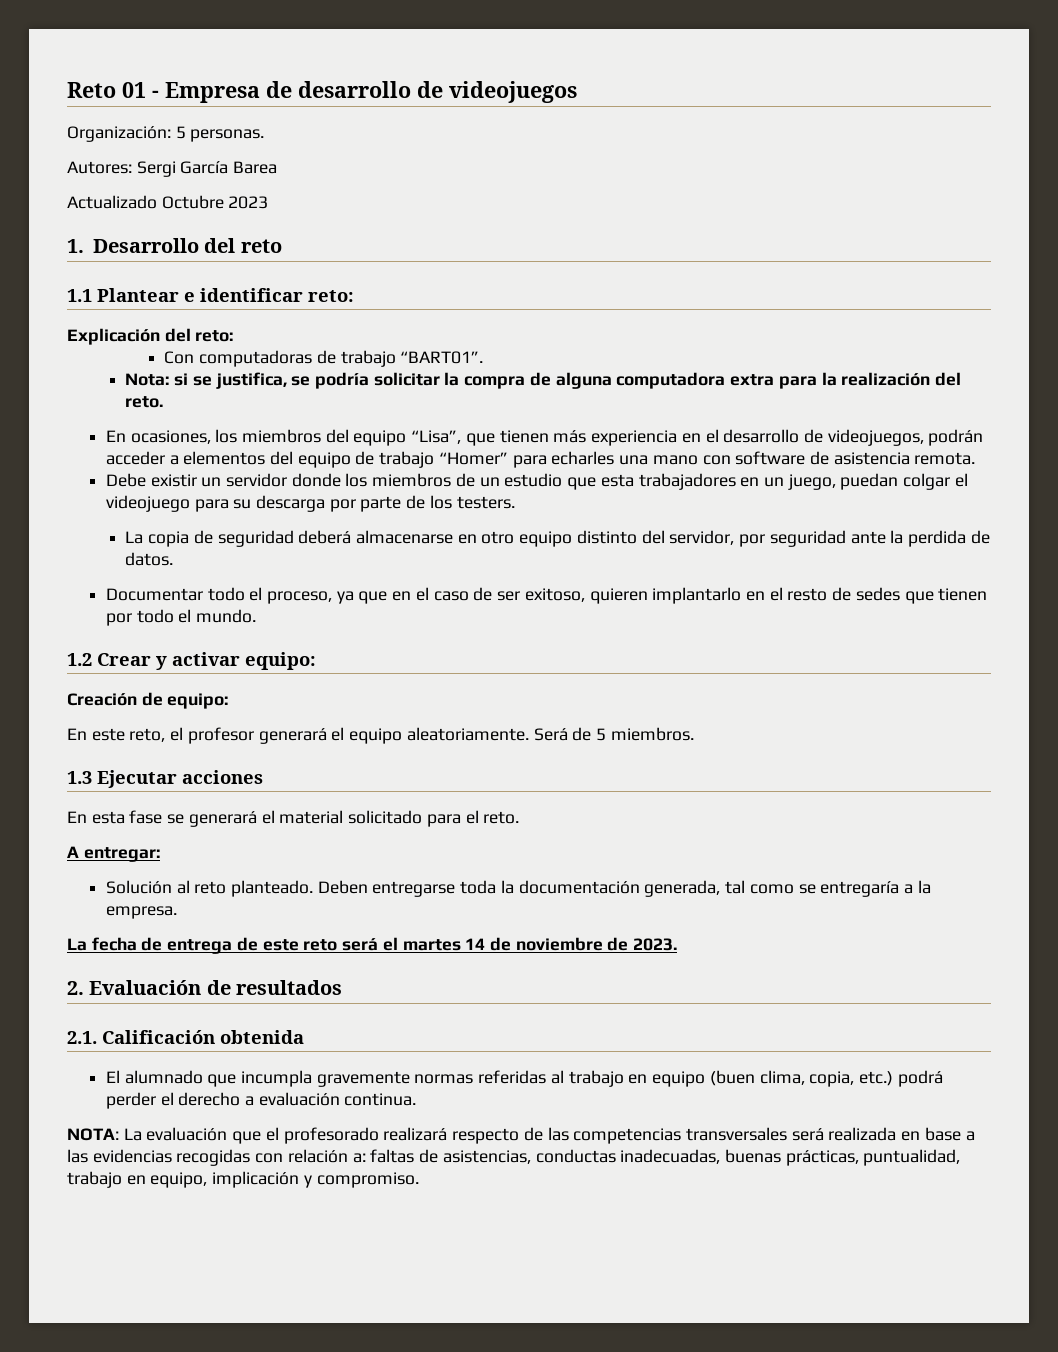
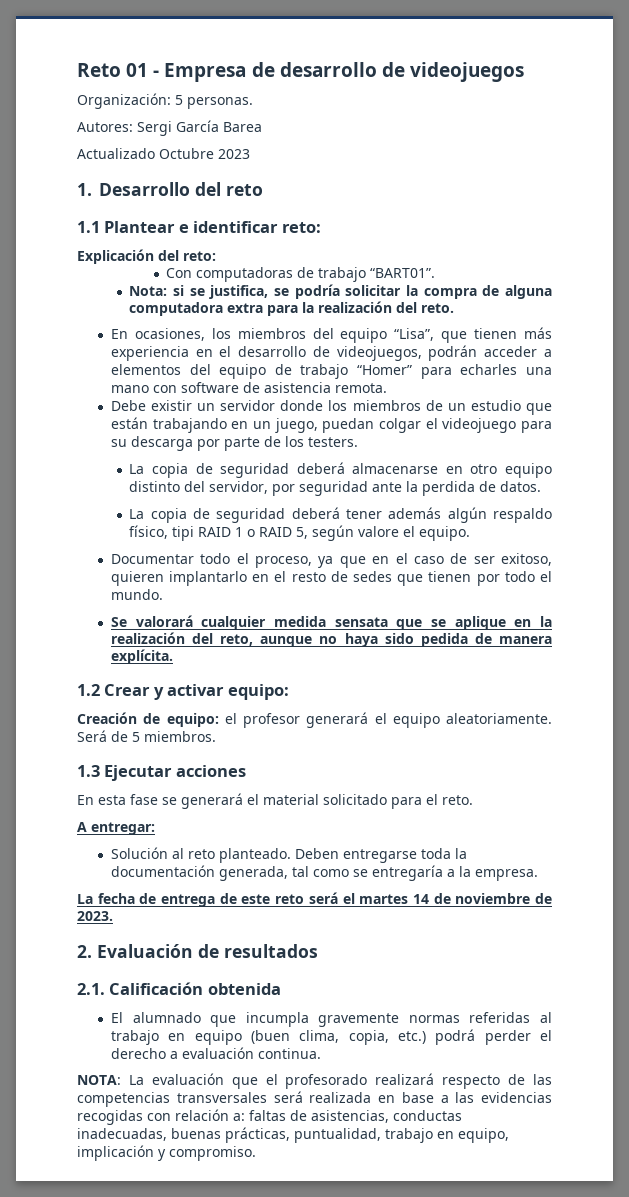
- Debe existir un servidor donde los miembros de un estudio que esta trabajadores en un juego, puedan colgar el videojuego para su descarga por parte de los testers.
+ Debe existir un servidor donde los miembros de un estudio que están trabajando en un juego, puedan colgar el videojuego para su descarga por parte de los testers.
+ La copia de seguridad deberá tener además algún respaldo físico, tipi RAID 1 o RAID 5, según valore el equipo.
+ Se valorará cualquier medida sensata que se aplique en la realización del reto, aunque no haya sido pedida de manera explícita.
- Creación de equipo:
- En este reto, el profesor generará el equipo aleatoriamente.
+ Creación de equipo: el profesor generará el equipo aleatoriamente.

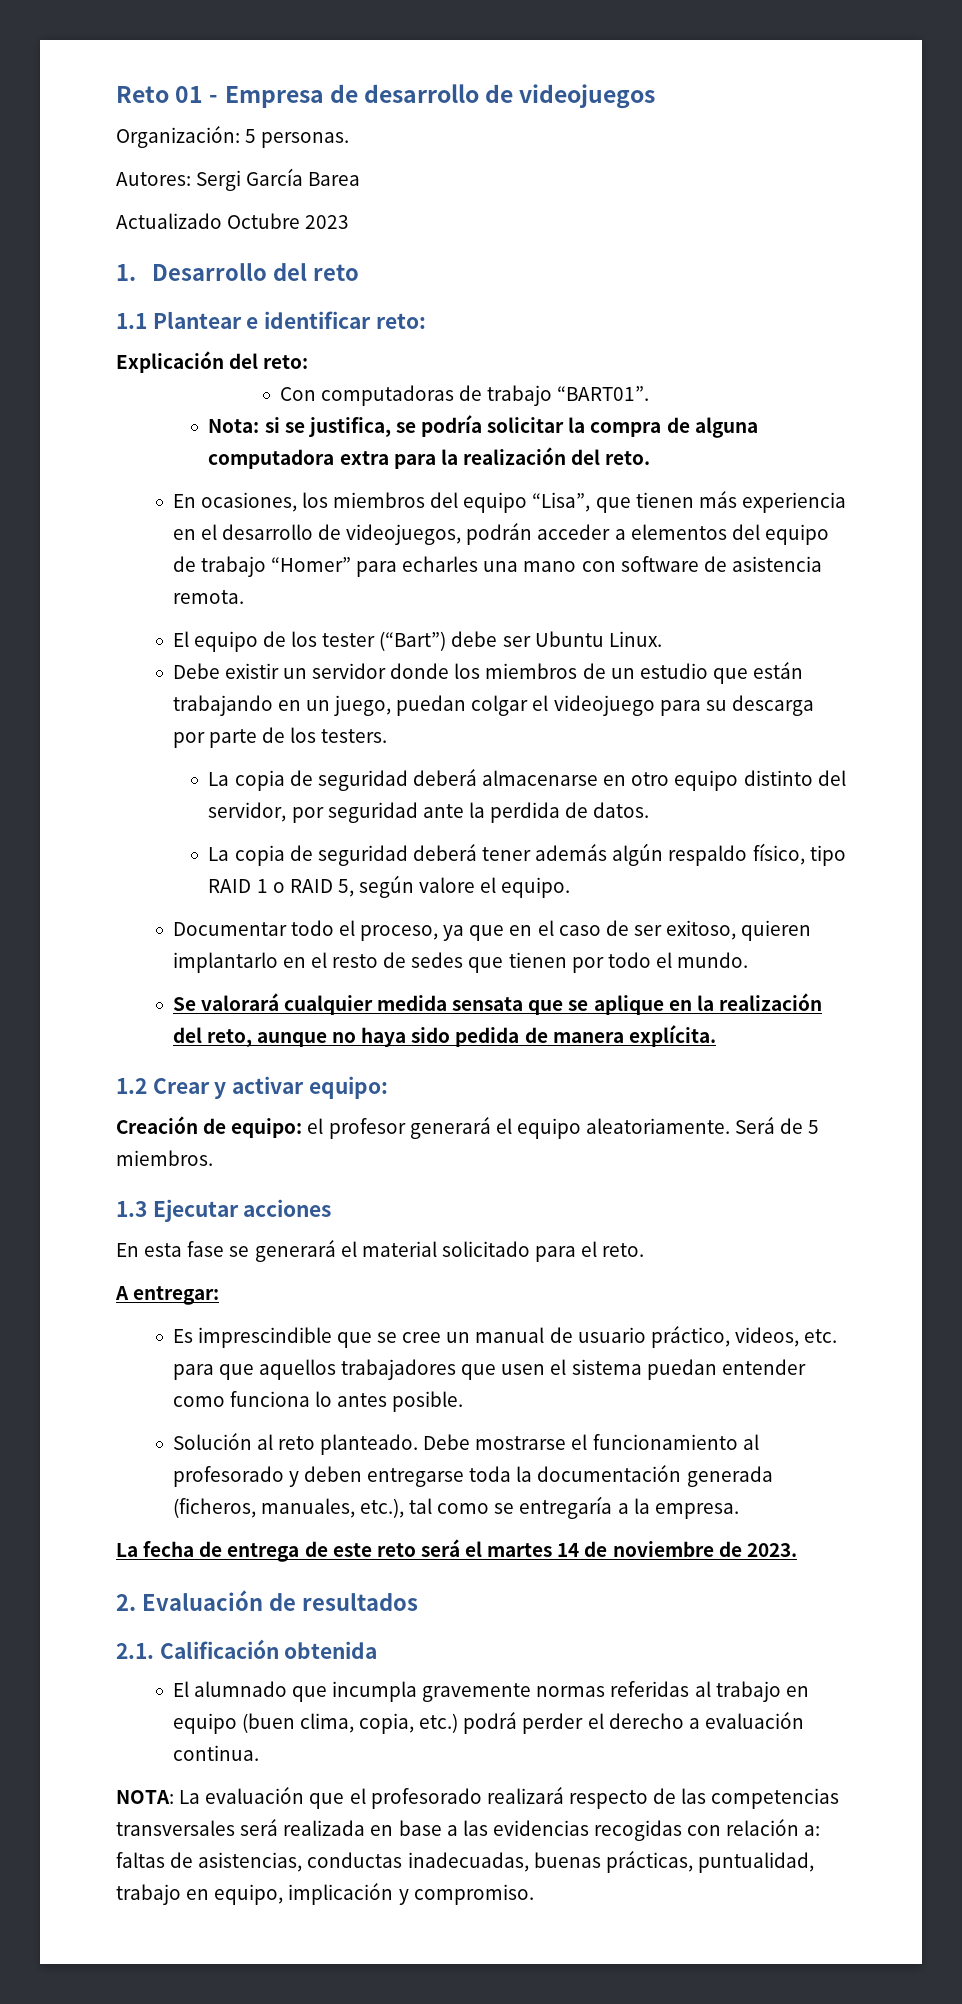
+ El equipo de los tester (“Bart”) debe ser Ubuntu Linux.
- La copia de seguridad deberá tener además algún respaldo físico, tipi RAID 1 o RAID 5, según valore el equipo.
+ La copia de seguridad deberá tener además algún respaldo físico, tipo RAID 1 o RAID 5, según valore el equipo.
- Solución al reto planteado. Deben entregarse toda la documentación generada, tal como se entregaría a la empresa.
+ Es imprescindible que se cree un manual de usuario práctico, videos, etc. para que aquellos trabajadores que usen el sistema puedan entender como funciona lo antes posible.
+ Solución al reto planteado. Debe mostrarse el funcionamiento al profesorado y deben entregarse toda la documentación generada (ficheros, manuales, etc.), tal como se entregaría a la empresa.

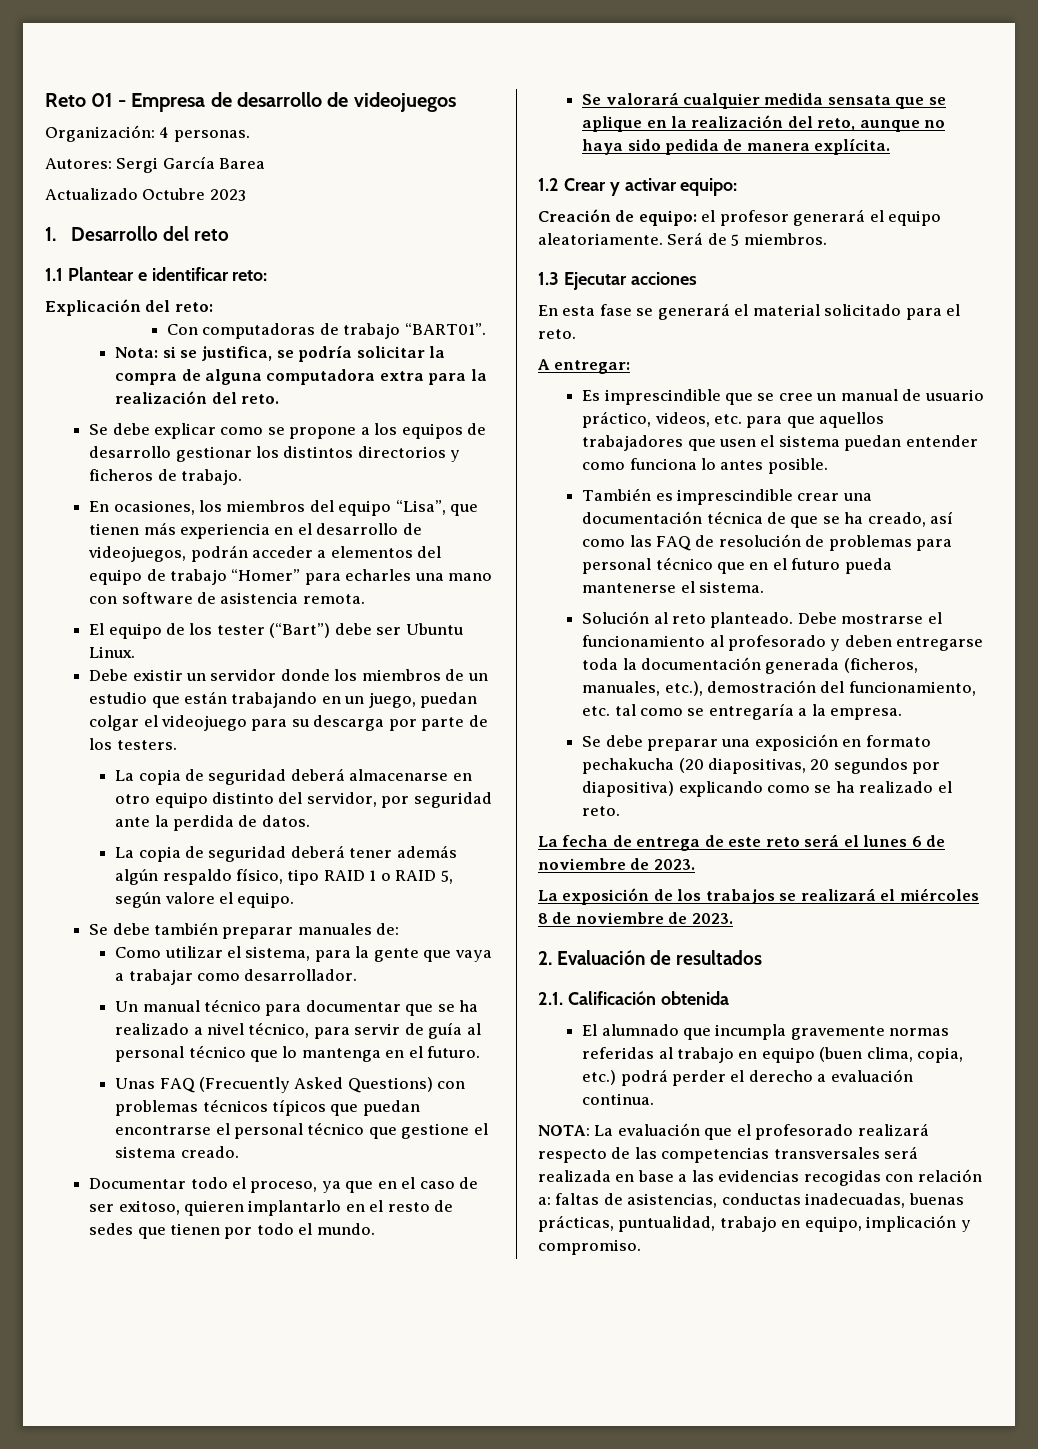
- Organización: 5 personas.
+ Organización: 4 personas.
+ Se debe explicar como se propone a los equipos de desarrollo gestionar los distintos directorios y ficheros de trabajo.
+ Se debe también preparar manuales de:
+ Como utilizar el sistema, para la gente que vaya a trabajar como desarrollador.
+ Un manual técnico para documentar que se ha realizado a nivel técnico, para servir de guía al personal técnico que lo mantenga en el futuro.
+ Unas FAQ (Frecuently Asked Questions) con problemas técnicos típicos que puedan encontrarse el personal técnico que gestione el sistema creado.
+ También es imprescindible crear una documentación técnica de que se ha creado, así como las FAQ de resolución de problemas para personal técnico que en el futuro pueda mantenerse el sistema.
- Debe mostrarse el funcionamiento al profesorado y deben entregarse toda la documentación generada (ficheros, manuales, etc.), tal como se entregaría a la empresa.
+ Debe mostrarse el funcionamiento al profesorado y deben entregarse toda la documentación generada (ficheros, manuales, etc.), demostración del funcionamiento, etc. tal como se entregaría a la empresa.
+ Se debe preparar una exposición en formato pechakucha (20 diapositivas, 20 segundos por diapositiva) explicando como se ha realizado el reto.
- La fecha de entrega de este reto será el martes 14 de noviembre de 2023.
+ La fecha de entrega de este reto será el lunes 6 de noviembre de 2023.
+ La exposición de los trabajos se realizará el miércoles 8 de noviembre de 2023.

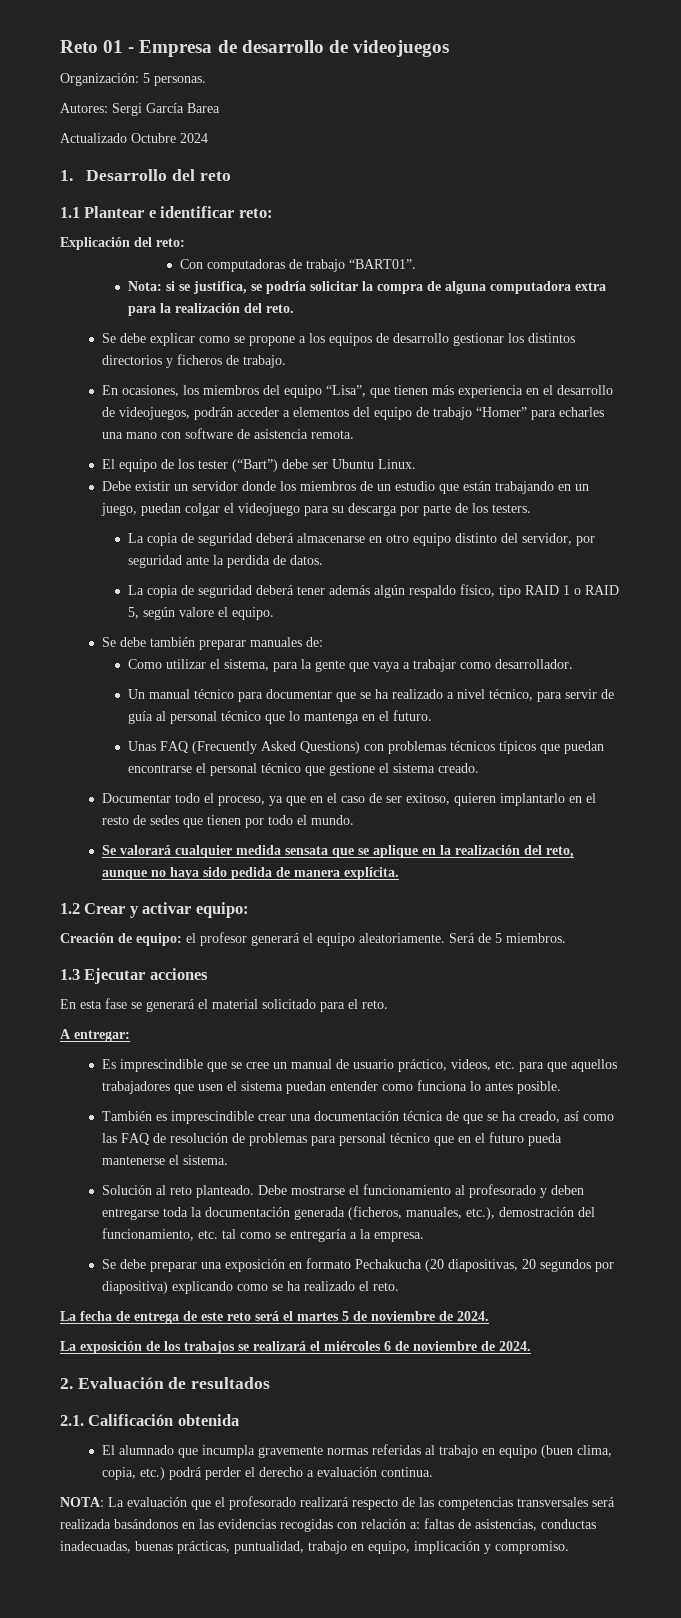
- Organización: 4 personas.
+ Organización: 5 personas.
- Actualizado Octubre 2023
+ Actualizado Octubre 2024
- Se debe preparar una exposición en formato pechakucha (20 diapositivas, 20 segundos por diapositiva) explicando como se ha realizado el reto.
+ Se debe preparar una exposición en formato Pechakucha (20 diapositivas, 20 segundos por diapositiva) explicando como se ha realizado el reto.
- La fecha de entrega de este reto será el lunes 6 de noviembre de 2023.
+ La fecha de entrega de este reto será el martes 5 de noviembre de 2024.
- La exposición de los trabajos se realizará el miércoles 8 de noviembre de 2023.
+ La exposición de los trabajos se realizará el miércoles 6 de noviembre de 2024.
- NOTA: La evaluación que el profesorado realizará respecto de las competencias transversales será realizada en base a las evidencias recogidas con relación a: faltas de asistencias, conductas inadecuadas, buenas prácticas, puntualidad, trabajo en equipo, implicación y compromiso.
+ NOTA: La evaluación que el profesorado realizará respecto de las competencias transversales será realizada basándonos en las evidencias recogidas con relación a: faltas de asistencias, conductas inadecuadas, buenas prácticas, puntualidad, trabajo en equipo, implicación y compromiso.

